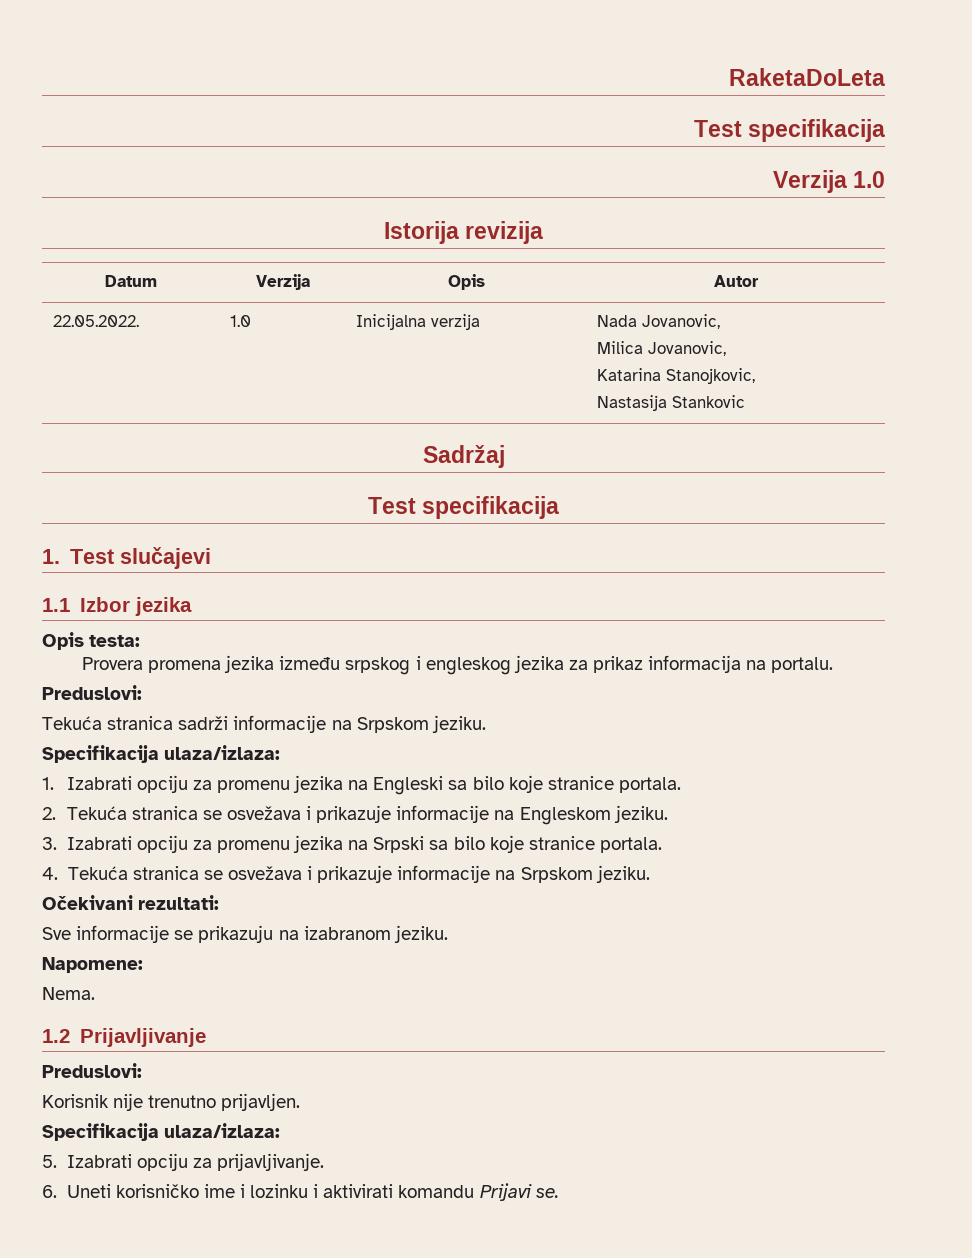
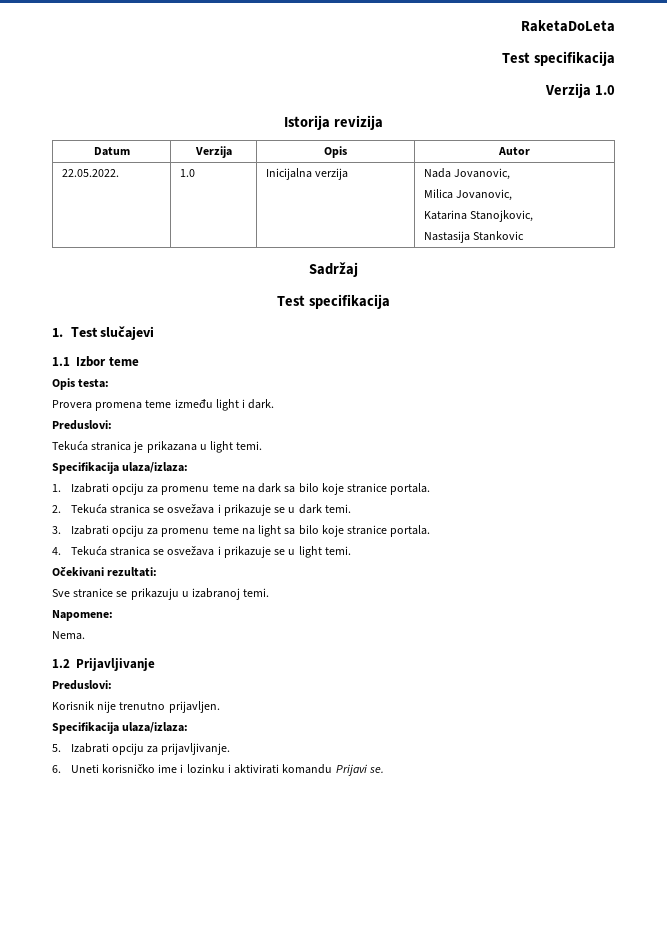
- 1.1 Izbor jezika
+ 1.1 Izbor teme
- Provera promena jezika između srpskog i engleskog jezika za prikaz informacija na portalu.
+ Provera promena teme između light i dark.
  Preduslovi:
- Tekuća stranica sadrži informacije na Srpskom jeziku.
+ Tekuća stranica je prikazana u light temi.
- 1. Izabrati opciju za promenu jezika na Engleski sa bilo koje stranice portala.
+ 1. Izabrati opciju za promenu teme na dark sa bilo koje stranice portala.
- 2. Tekuća stranica se osvežava i prikazuje informacije na Engleskom jeziku.
+ 2. Tekuća stranica se osvežava i prikazuje se u dark temi.
- 3. Izabrati opciju za promenu jezika na Srpski sa bilo koje stranice portala.
+ 3. Izabrati opciju za promenu teme na light sa bilo koje stranice portala.
- 4. Tekuća stranica se osvežava i prikazuje informacije na Srpskom jeziku.
+ 4. Tekuća stranica se osvežava i prikazuje se u light temi.
- Sve informacije se prikazuju na izabranom jeziku.
+ Sve stranice se prikazuju u izabranoj temi.

